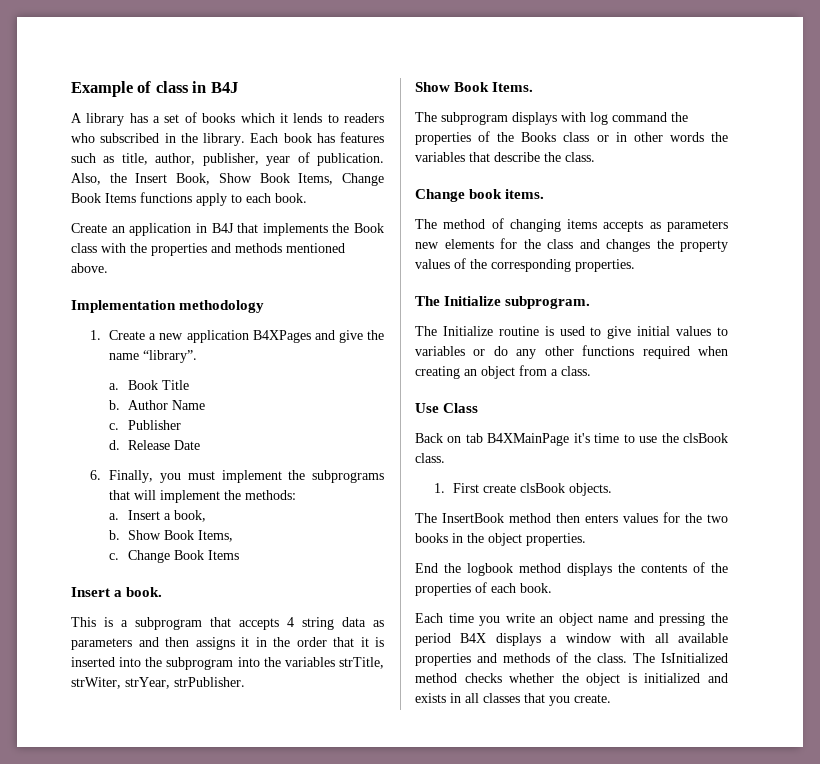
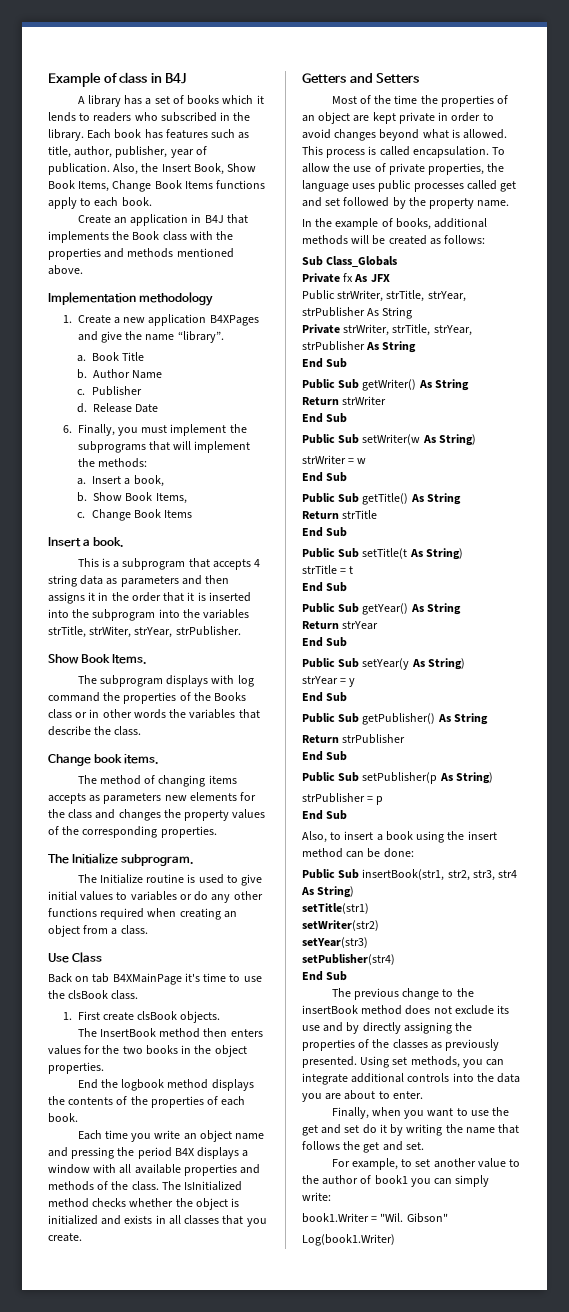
+ Getters and Setters
+ Most of the time the properties of an object are kept private in order to avoid changes beyond what is allowed. This process is called encapsulation. To allow the use of private properties, the language uses public processes called get and set followed by the property name.
+ In the example of books, additional methods will be created as follows:
+ Sub Class_Globals
+ Private fx As JFX
+ Public strWriter, strTitle, strYear, strPublisher As String
+ Private strWriter, strTitle, strYear, strPublisher As String
+ End Sub
+ Public Sub getWriter() As String
+ Return strWriter
+ End Sub
+ Public Sub setWriter(w As String)
+ strWriter = w
+ End Sub
+ Public Sub getTitle() As String
+ Return strTitle
+ End Sub
+ Public Sub setTitle(t As String)
+ strTitle = t
+ End Sub
+ Public Sub getYear() As String
+ Return strYear
+ End Sub
+ Public Sub setYear(y As String)
+ strYear = y
+ End Sub
+ Public Sub getPublisher() As String
+ Return strPublisher
+ End Sub
+ Public Sub setPublisher(p As String)
+ strPublisher = p
+ End Sub
+ Also, to insert a book using the insert method can be done:
+ Public Sub insertBook(str1, str2, str3, str4 As String)
+ setTitle(str1)
+ setWriter(str2)
+ setYear(str3)
+ setPublisher(str4)
+ End Sub
+ The previous change to the insertBook method does not exclude its use and by directly assigning the properties of the classes as previously presented. Using set methods, you can integrate additional controls into the data you are about to enter.
+ Finally, when you want to use the get and set do it by writing the name that follows the get and set.
+ For example, to set another value to the author of book1 you can simply write:
+ book1.Writer = "Wil. Gibson"
+ Log(book1.Writer)

